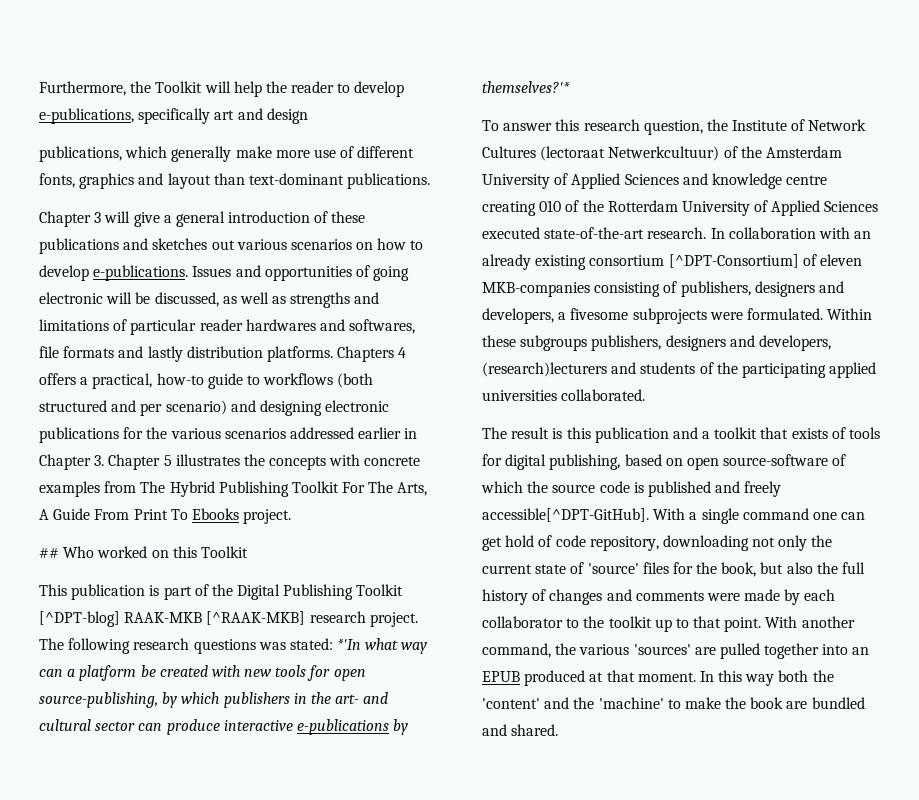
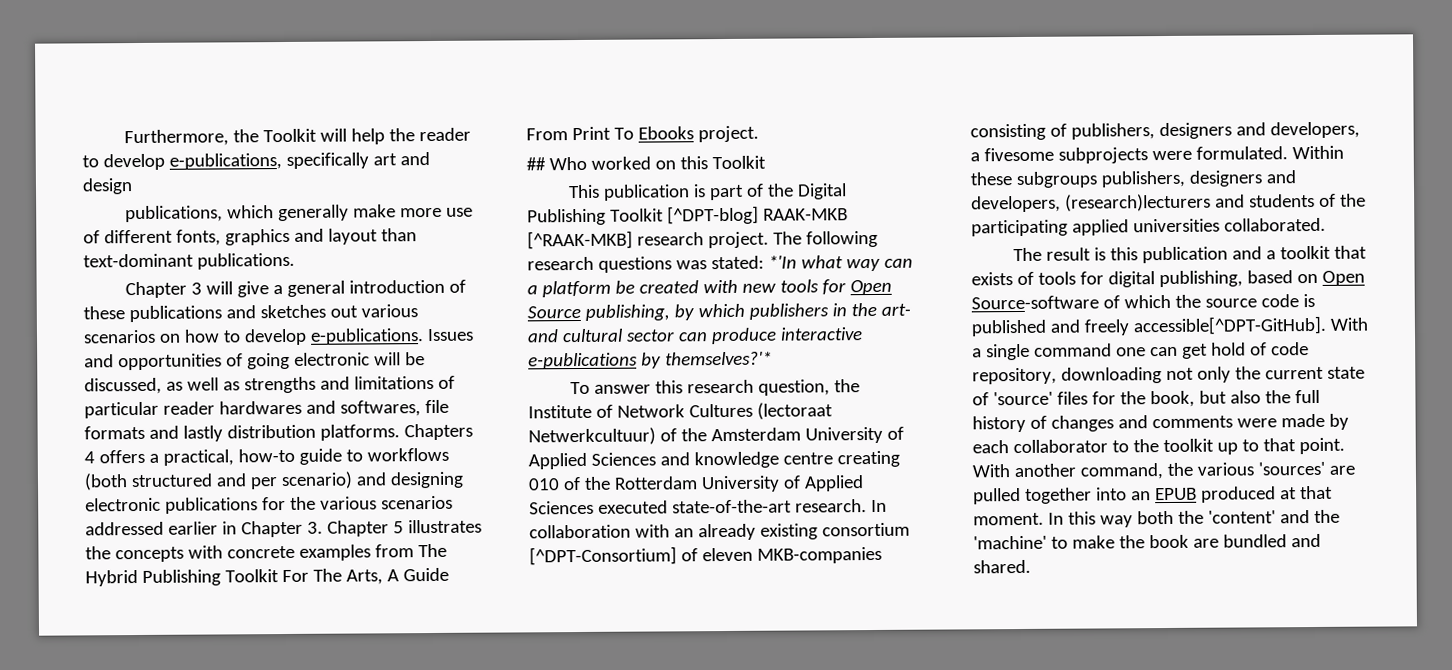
- The following research questions was stated: *'In what way can a platform be created with new tools for open source-publishing, by which publishers in the art- and cultural sector can produce interactive e-publications by themselves?'*
+ The following research questions was stated: *'In what way can a platform be created with new tools for Open Source publishing, by which publishers in the art- and cultural sector can produce interactive e-publications by themselves?'*
- The result is this publication and a toolkit that exists of tools for digital publishing, based on open source-software of which the source code is published and freely accessible[^DPT-GitHub].
+ The result is this publication and a toolkit that exists of tools for digital publishing, based on Open Source-software of which the source code is published and freely accessible[^DPT-GitHub].

